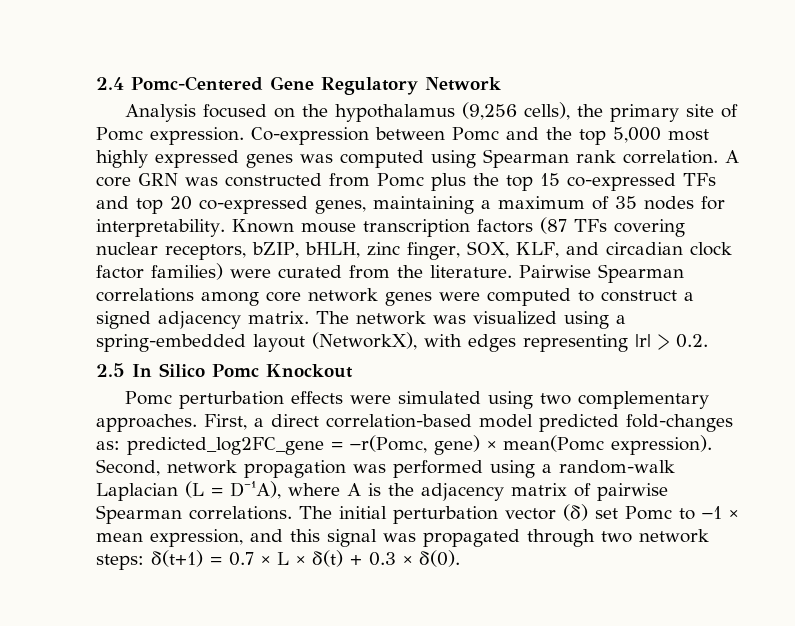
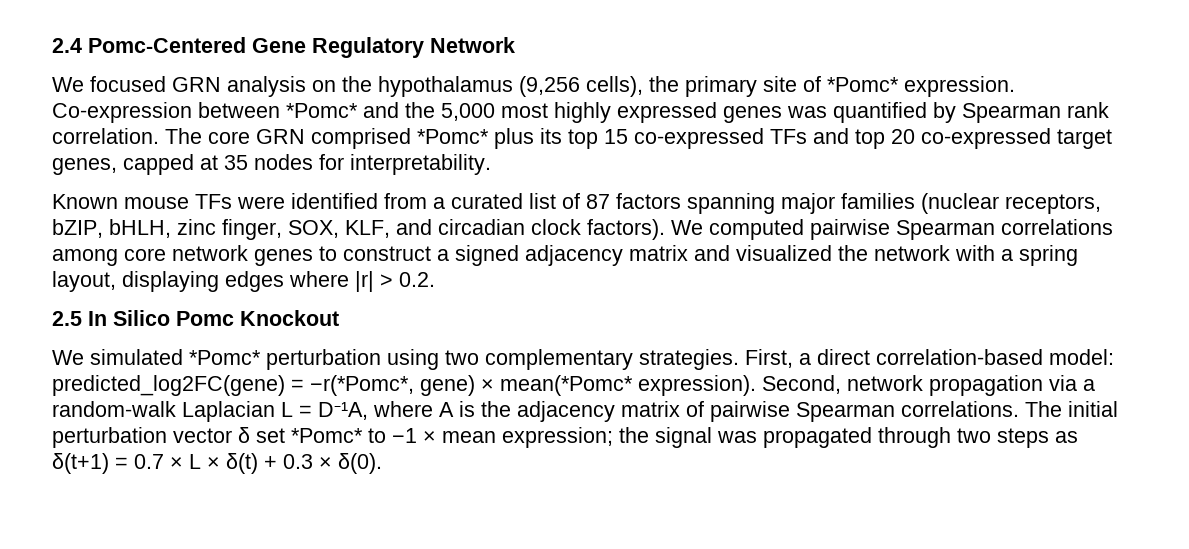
- Analysis focused on the hypothalamus (9,256 cells), the primary site of Pomc expression.
+ We focused GRN analysis on the hypothalamus (9,256 cells), the primary site of *Pomc* expression.
- Co-expression between Pomc and the top 5,000 most highly expressed genes was computed using Spearman rank correlation.
+ Co-expression between *Pomc* and the 5,000 most highly expressed genes was quantified by Spearman rank correlation.
- A core GRN was constructed from Pomc plus the top 15 co-expressed TFs and top 20 co-expressed genes, maintaining a maximum of 35 nodes for interpretability. Known mouse transcription factors (87 TFs covering nuclear receptors, bZIP, bHLH, zinc finger, SOX, KLF, and circadian clock factor families) were curated from the literature. Pairwise Spearman correlations among core network genes were computed to construct a signed adjacency matrix. The network was visualized using a spring-embedded layout (NetworkX), with edges representing |r| > 0.2.
+ The core GRN comprised *Pomc* plus its top 15 co-expressed TFs and top 20 co-expressed target genes, capped at 35 nodes for interpretability.
+ Known mouse TFs were identified from a curated list of 87 factors spanning major families (nuclear receptors, bZIP, bHLH, zinc finger, SOX, KLF, and circadian clock factors). We computed pairwise Spearman correlations among core network genes to construct a signed adjacency matrix and visualized the network with a spring layout, displaying edges where |r| > 0.2.
- Pomc perturbation effects were simulated using two complementary approaches.
+ We simulated *Pomc* perturbation using two complementary strategies.
- First, a direct correlation-based model predicted fold-changes as: predicted_log2FC_gene = −r(Pomc, gene) × mean(Pomc expression).
+ First, a direct correlation-based model: predicted_log2FC(gene) = −r(*Pomc*, gene) × mean(*Pomc* expression).
- Second, network propagation was performed using a random-walk Laplacian (L = D⁻¹A), where A is the adjacency matrix of pairwise Spearman correlations.
+ Second, network propagation via a random-walk Laplacian L = D⁻¹A, where A is the adjacency matrix of pairwise Spearman correlations.
- The initial perturbation vector (δ) set Pomc to −1 × mean expression, and this signal was propagated through two network steps: δ(t+1) = 0.7 × L × δ(t) + 0.3 × δ(0).
+ The initial perturbation vector δ set *Pomc* to −1 × mean expression; the signal was propagated through two steps as δ(t+1) = 0.7 × L × δ(t) + 0.3 × δ(0).

